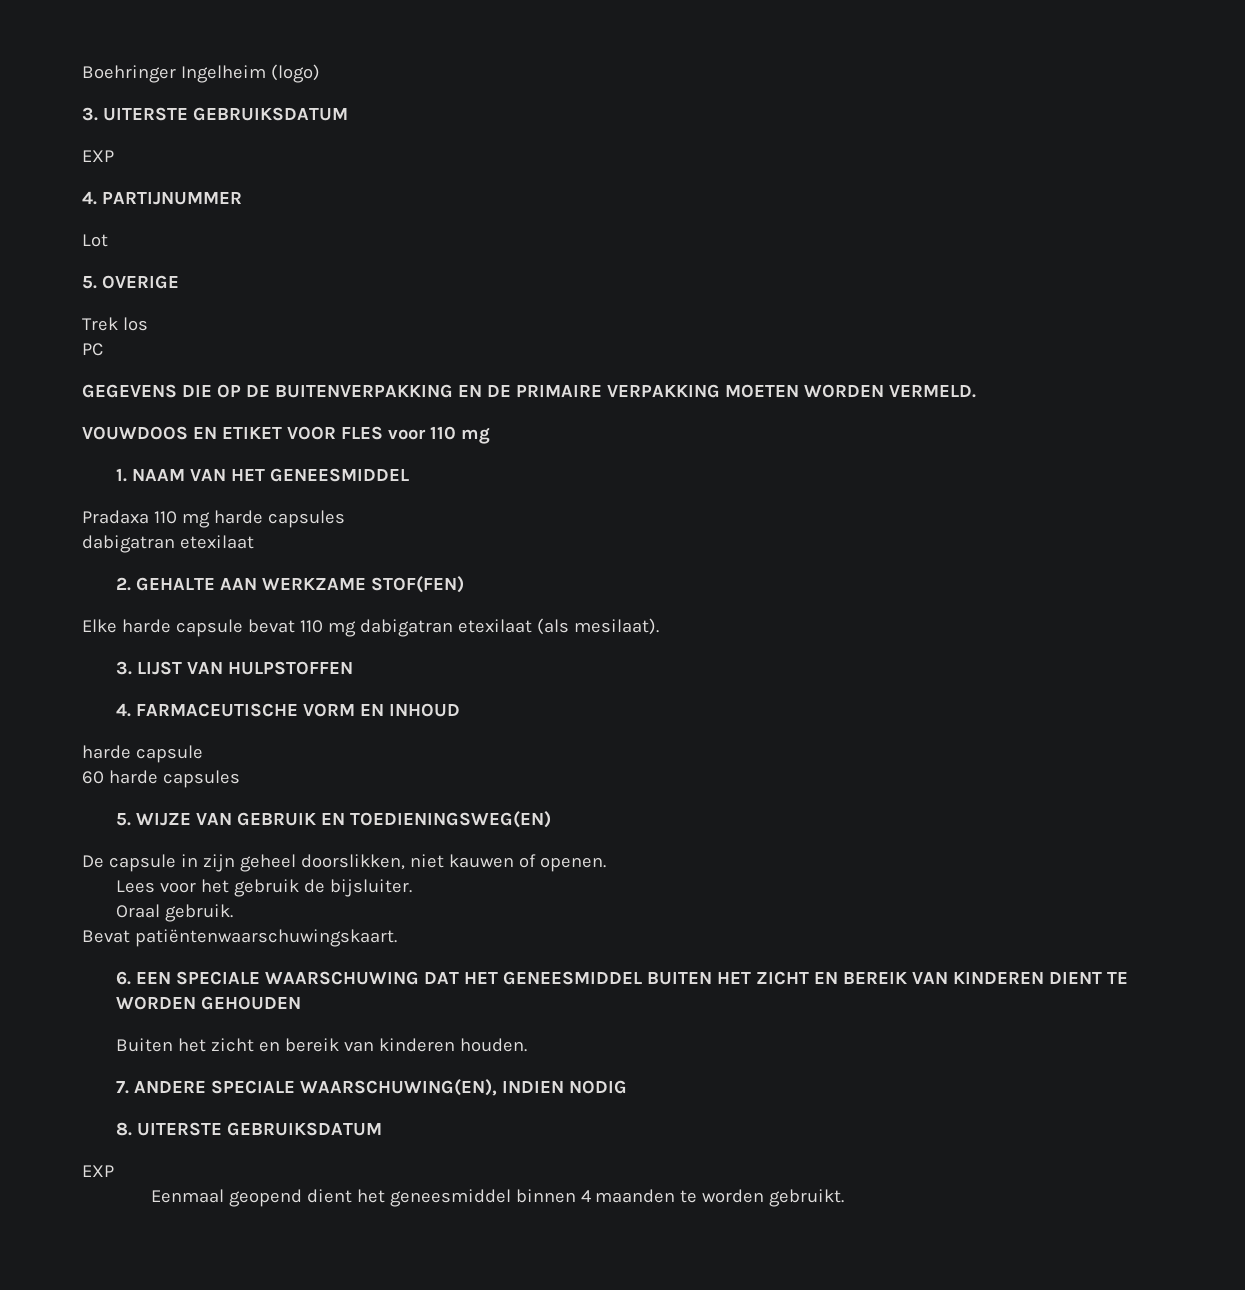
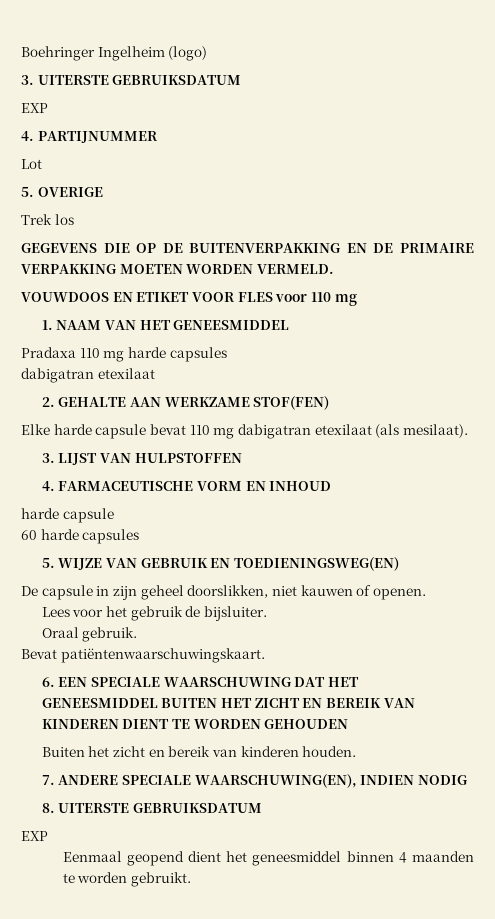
- PC

